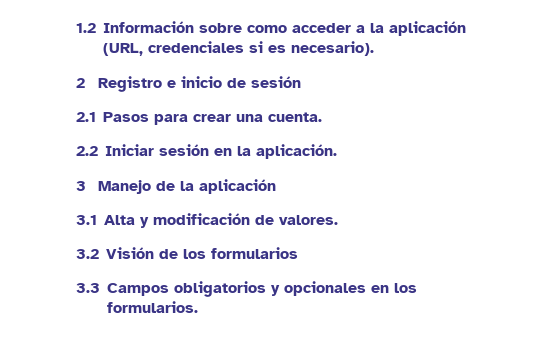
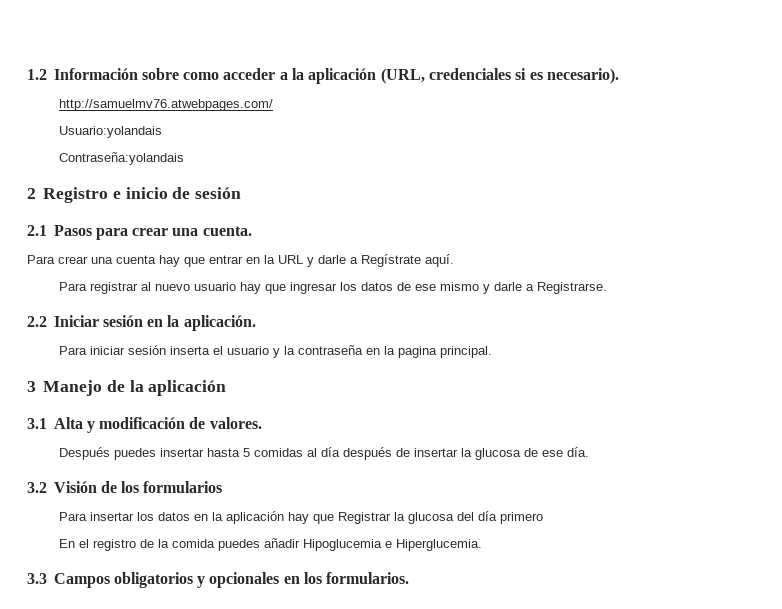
+ http://samuelmv76.atwebpages.com/
+ Usuario:yolandais
+ Contraseña:yolandais
+ Para crear una cuenta hay que entrar en la URL y darle a Regístrate aquí.
+ Para registrar al nuevo usuario hay que ingresar los datos de ese mismo y darle a Registrarse.
+ Para iniciar sesión inserta el usuario y la contraseña en la pagina principal.
+ Después puedes insertar hasta 5 comidas al día después de insertar la glucosa de ese día.
+ Para insertar los datos en la aplicación hay que Registrar la glucosa del día primero
+ En el registro de la comida puedes añadir Hipoglucemia e Hiperglucemia.

